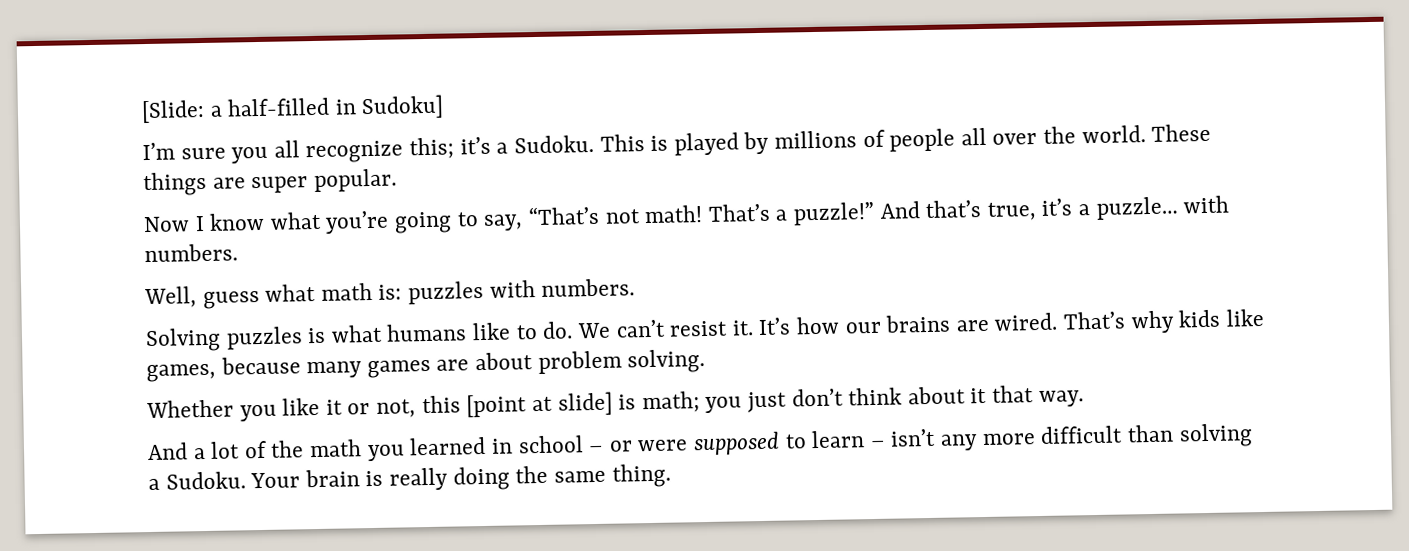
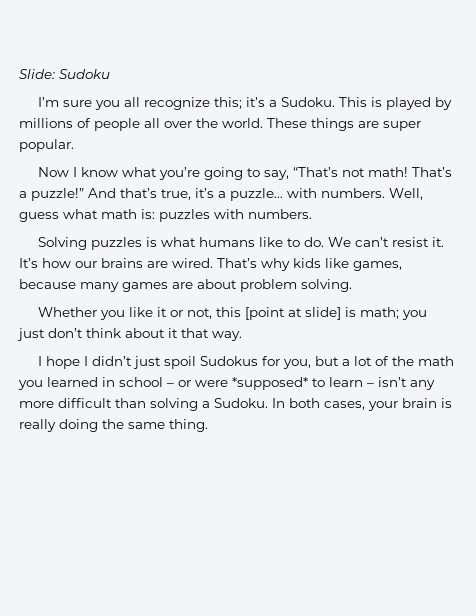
- [Slide: a half-filled in Sudoku]
+ Slide: Sudoku
- And that’s true, it’s a puzzle… with numbers.
- Well, guess what math is: puzzles with numbers.
+ And that’s true, it’s a puzzle… with numbers. Well, guess what math is: puzzles with numbers.
- And a lot of the math you learned in school – or were supposed to learn – isn’t any more difficult than solving a Sudoku.
+ I hope I didn’t just spoil Sudokus for you, but a lot of the math you learned in school – or were *supposed* to learn – isn’t any more difficult than solving a Sudoku.
- Your brain is really doing the same thing.
+ In both cases, your brain is really doing the same thing.

